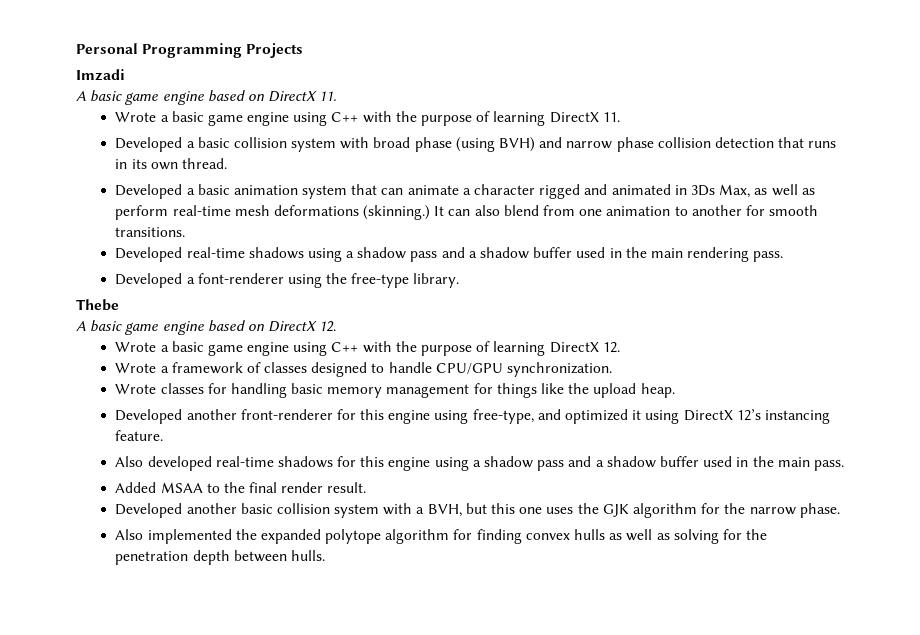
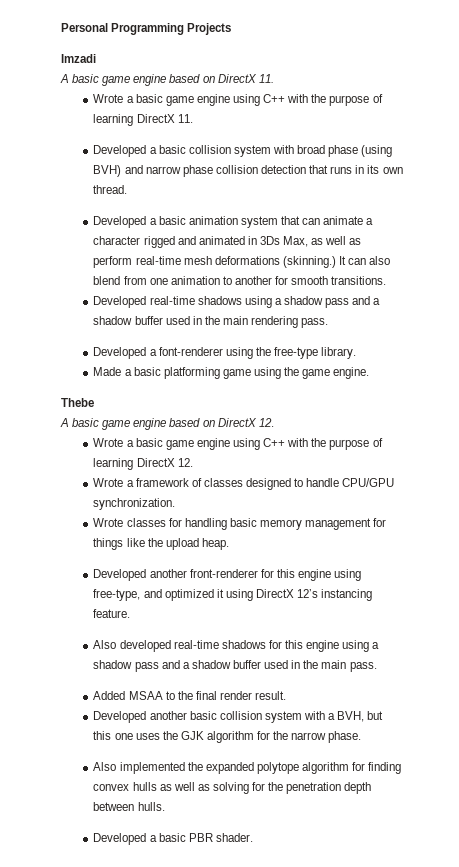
+ Made a basic platforming game using the game engine.
+ Developed a basic PBR shader.

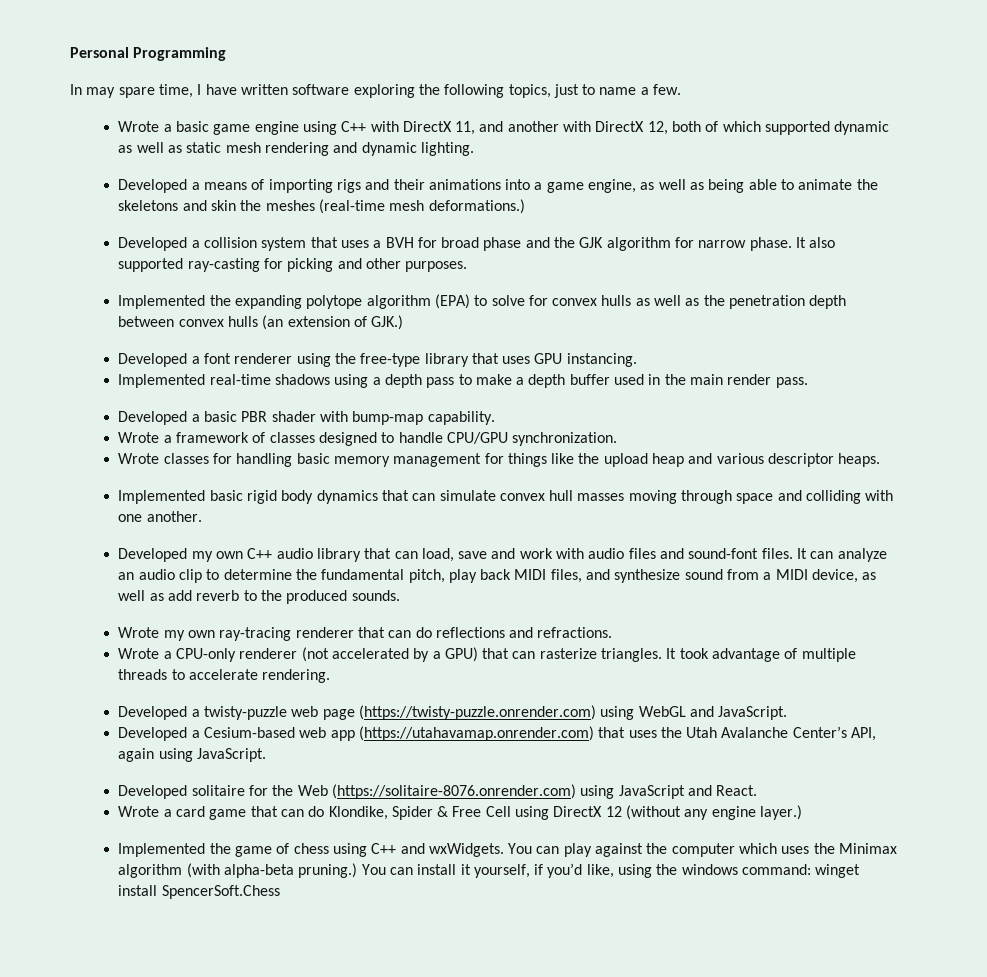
- Personal Programming Projects
- Imzadi
- A basic game engine based on DirectX 11.
- Wrote a basic game engine using C++ with the purpose of learning DirectX 11.
- Developed a basic collision system with broad phase (using BVH) and narrow phase collision detection that runs in its own thread.
- Developed a basic animation system that can animate a character rigged and animated in 3Ds Max, as well as perform real-time mesh deformations (skinning.) It can also blend from one animation to another for smooth transitions.
- Developed real-time shadows using a shadow pass and a shadow buffer used in the main rendering pass.
+ Personal Programming
+ In may spare time, I have written software exploring the following topics, just to name a few.
+ Wrote a basic game engine using C++ with DirectX 11, and another with DirectX 12, both of which supported dynamic as well as static mesh rendering and dynamic lighting.
+ Developed a means of importing rigs and their animations into a game engine, as well as being able to animate the skeletons and skin the meshes (real-time mesh deformations.)
+ Developed a collision system that uses a BVH for broad phase and the GJK algorithm for narrow phase. It also supported ray-casting for picking and other purposes.
+ Implemented the expanding polytope algorithm (EPA) to solve for convex hulls as well as the penetration depth between convex hulls (an extension of GJK.)
+ Developed a font renderer using the free-type library that uses GPU instancing.
+ Implemented real-time shadows using a depth pass to make a depth buffer used in the main render pass.
- Developed a font-renderer using the free-type library.
- Made a basic platforming game using the game engine.
- Thebe
- A basic game engine based on DirectX 12.
- Wrote a basic game engine using C++ with the purpose of learning DirectX 12.
+ Developed a basic PBR shader with bump-map capability.
- Wrote classes for handling basic memory management for things like the upload heap.
- Developed another front-renderer for this engine using free-type, and optimized it using DirectX 12’s instancing feature.
- Also developed real-time shadows for this engine using a shadow pass and a shadow buffer used in the main pass.
- Added MSAA to the final render result.
- Developed another basic collision system with a BVH, but this one uses the GJK algorithm for the narrow phase.
- Also implemented the expanded polytope algorithm for finding convex hulls as well as solving for the penetration depth between hulls.
- Developed a basic PBR shader.
+ Wrote classes for handling basic memory management for things like the upload heap and various descriptor heaps.
+ Implemented basic rigid body dynamics that can simulate convex hull masses moving through space and colliding with one another.
+ Developed my own C++ audio library that can load, save and work with audio files and sound-font files. It can analyze an audio clip to determine the fundamental pitch, play back MIDI files, and synthesize sound from a MIDI device, as well as add reverb to the produced sounds.
+ Wrote my own ray-tracing renderer that can do reflections and refractions.
+ Wrote a CPU-only renderer (not accelerated by a GPU) that can rasterize triangles. It took advantage of multiple threads to accelerate rendering.
+ Developed a twisty-puzzle web page (https://twisty-puzzle.onrender.com) using WebGL and JavaScript.
+ Developed a Cesium-based web app (https://utahavamap.onrender.com) that uses the Utah Avalanche Center’s API, again using JavaScript.
+ Developed solitaire for the Web (https://solitaire-8076.onrender.com) using JavaScript and React.
+ Wrote a card game that can do Klondike, Spider & Free Cell using DirectX 12 (without any engine layer.)
+ Implemented the game of chess using C++ and wxWidgets. You can play against the computer which uses the Minimax algorithm (with alpha-beta pruning.) You can install it yourself, if you’d like, using the windows command: winget install SpencerSoft.Chess

